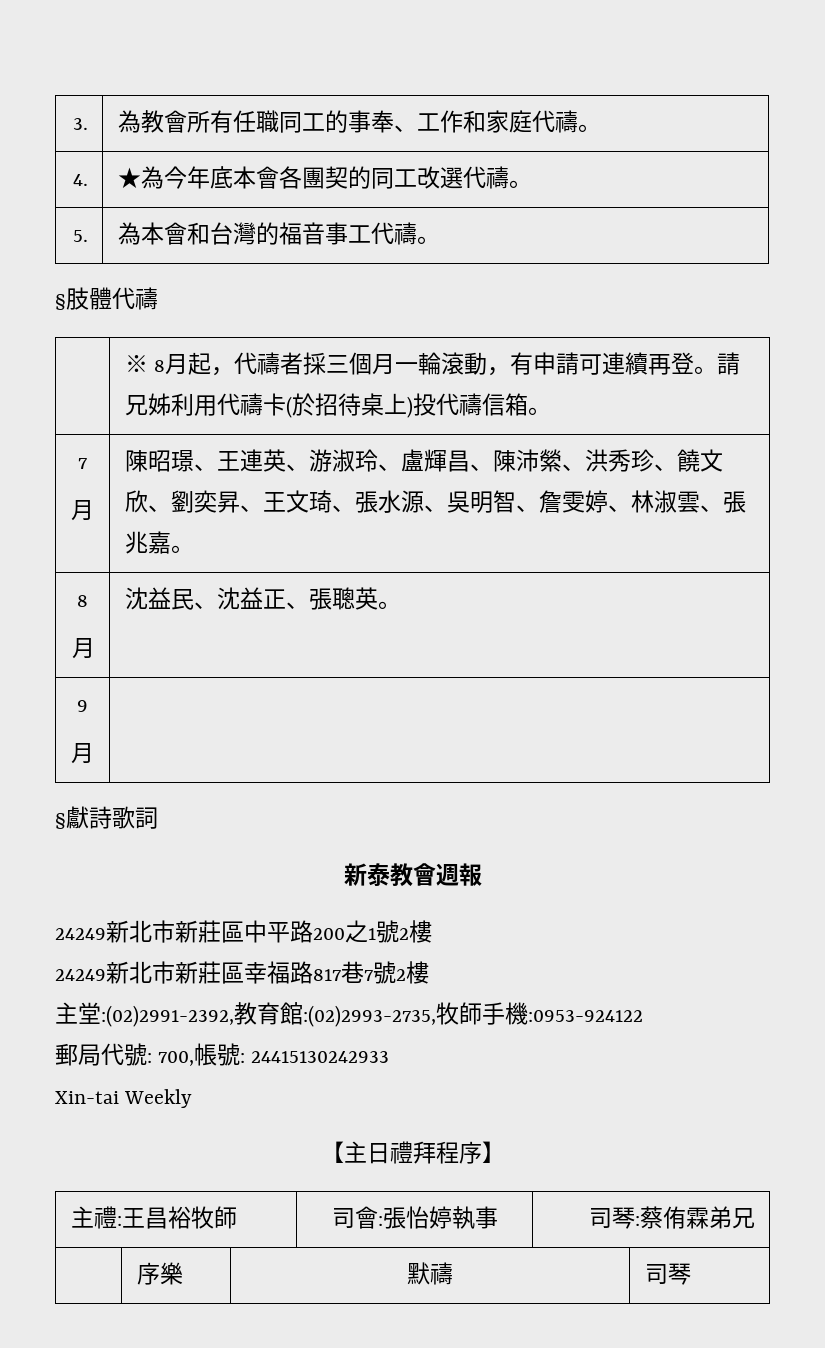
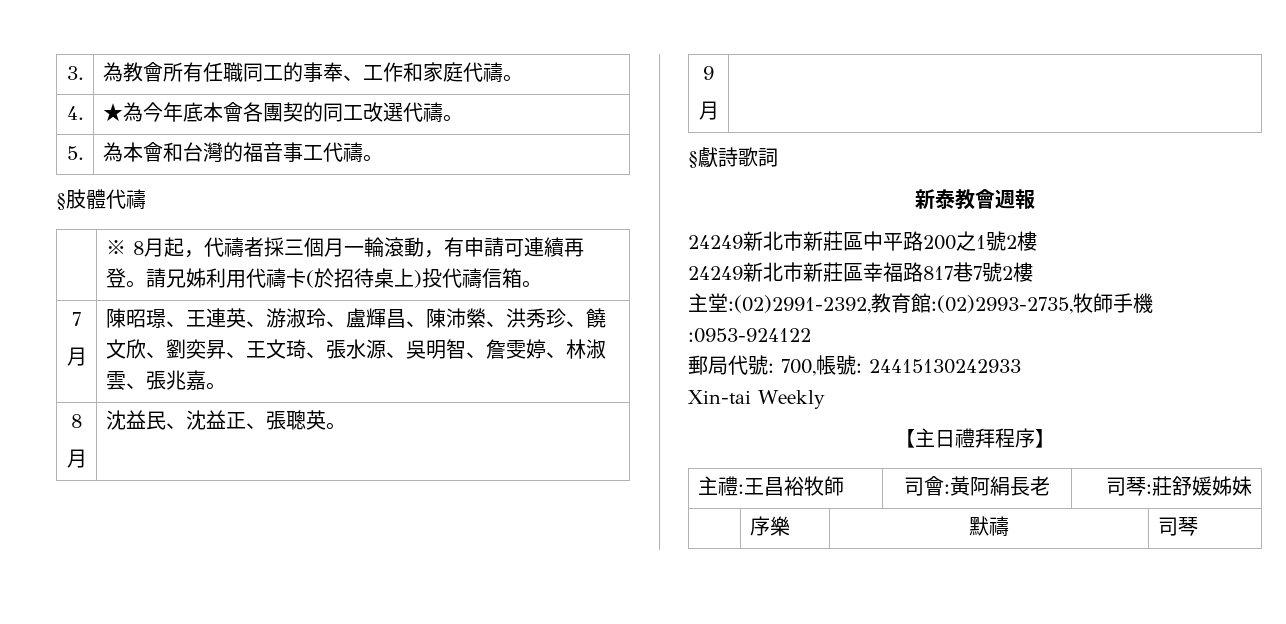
- 主禮:王昌裕牧師 | 司會:張怡婷執事 | 司琴:蔡侑霖弟兄
+ 主禮:王昌裕牧師 | 司會:黃阿絹長老 | 司琴:莊舒媛姊妹

